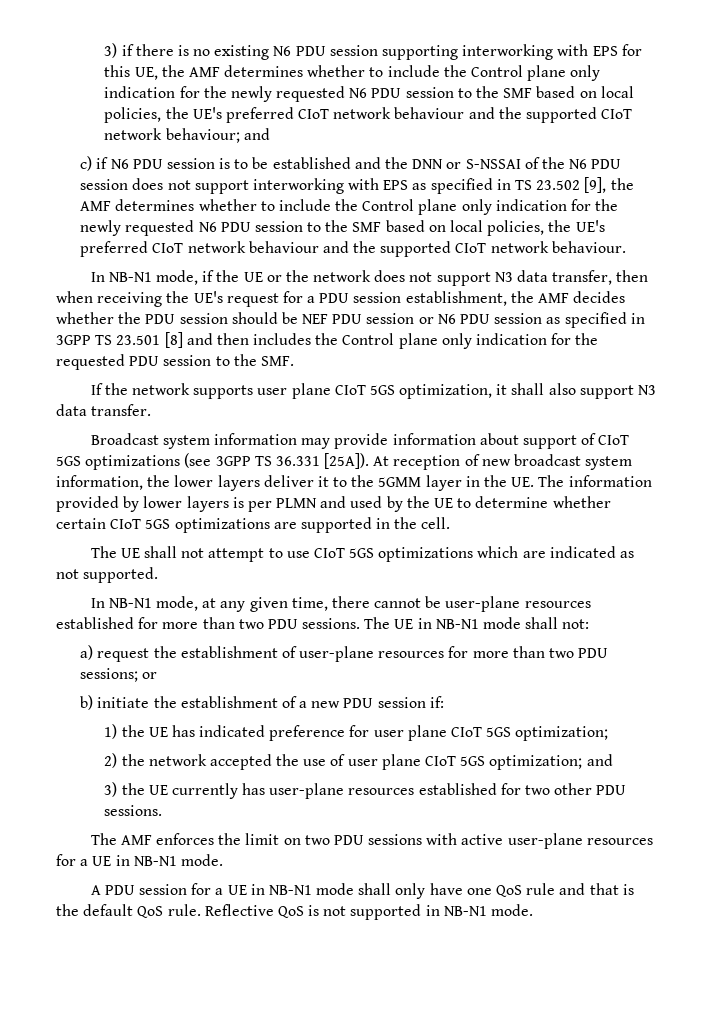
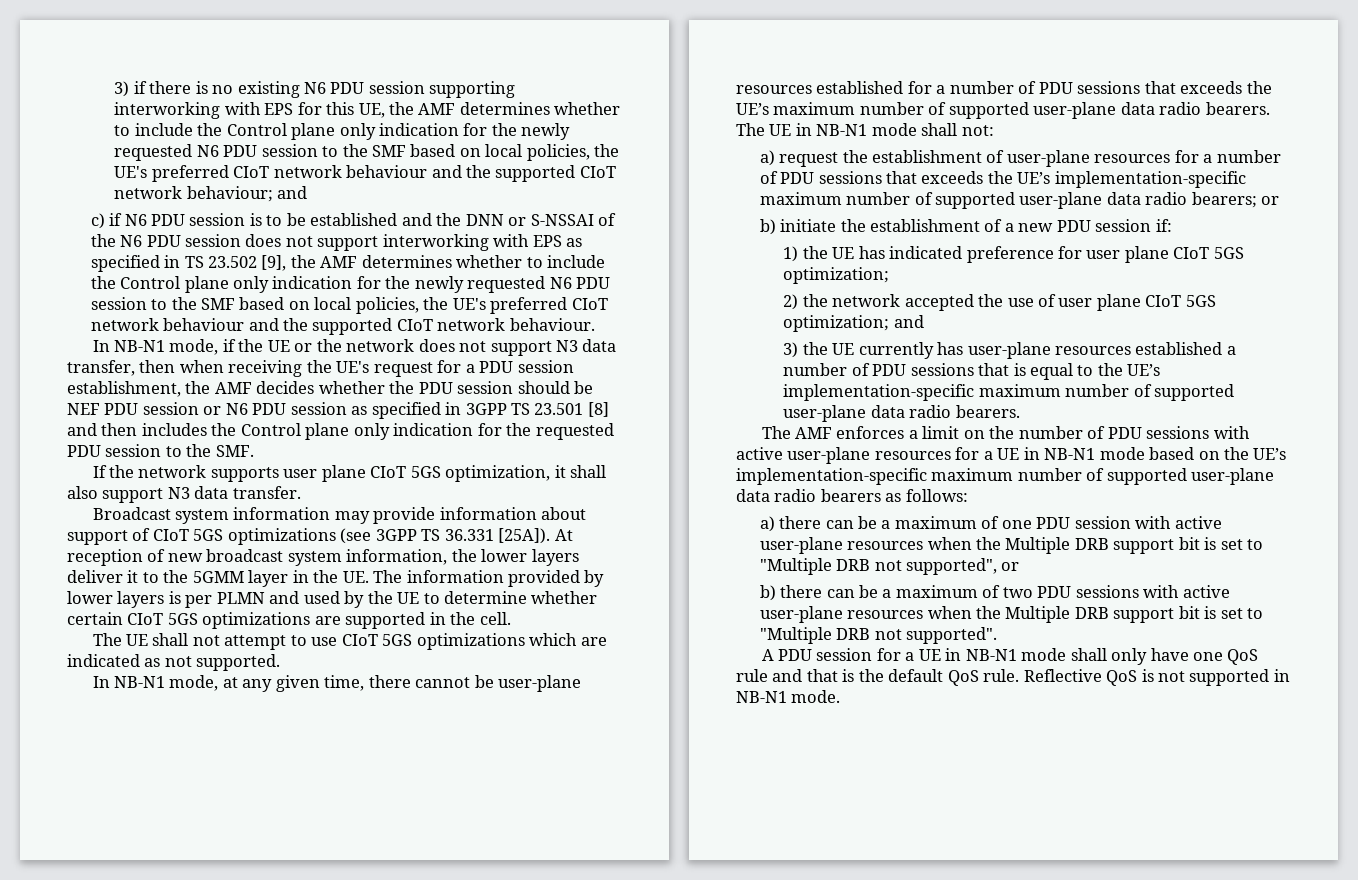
- In NB-N1 mode, at any given time, there cannot be user-plane resources established for more than two PDU sessions.
+ In NB-N1 mode, at any given time, there cannot be user-plane resources established for a number of PDU sessions that exceeds the UE’s maximum number of supported user-plane data radio bearers.
- a) request the establishment of user-plane resources for more than two PDU sessions; or
+ a) request the establishment of user-plane resources for a number of PDU sessions that exceeds the UE’s implementation-specific maximum number of supported user-plane data radio bearers; or
- 3) the UE currently has user-plane resources established for two other PDU sessions.
+ 3) the UE currently has user-plane resources established a number of PDU sessions that is equal to the UE’s implementation-specific maximum number of supported user-plane data radio bearers.
- The AMF enforces the limit on two PDU sessions with active user-plane resources for a UE in NB-N1 mode.
+ The AMF enforces a limit on the number of PDU sessions with active user-plane resources for a UE in NB-N1 mode based on the UE’s implementation-specific maximum number of supported user-plane data radio bearers as follows:
+ a) there can be a maximum of one PDU session with active user-plane resources when the Multiple DRB support bit is set to "Multiple DRB not supported", or
+ b) there can be a maximum of two PDU sessions with active user-plane resources when the Multiple DRB support bit is set to "Multiple DRB not supported".

